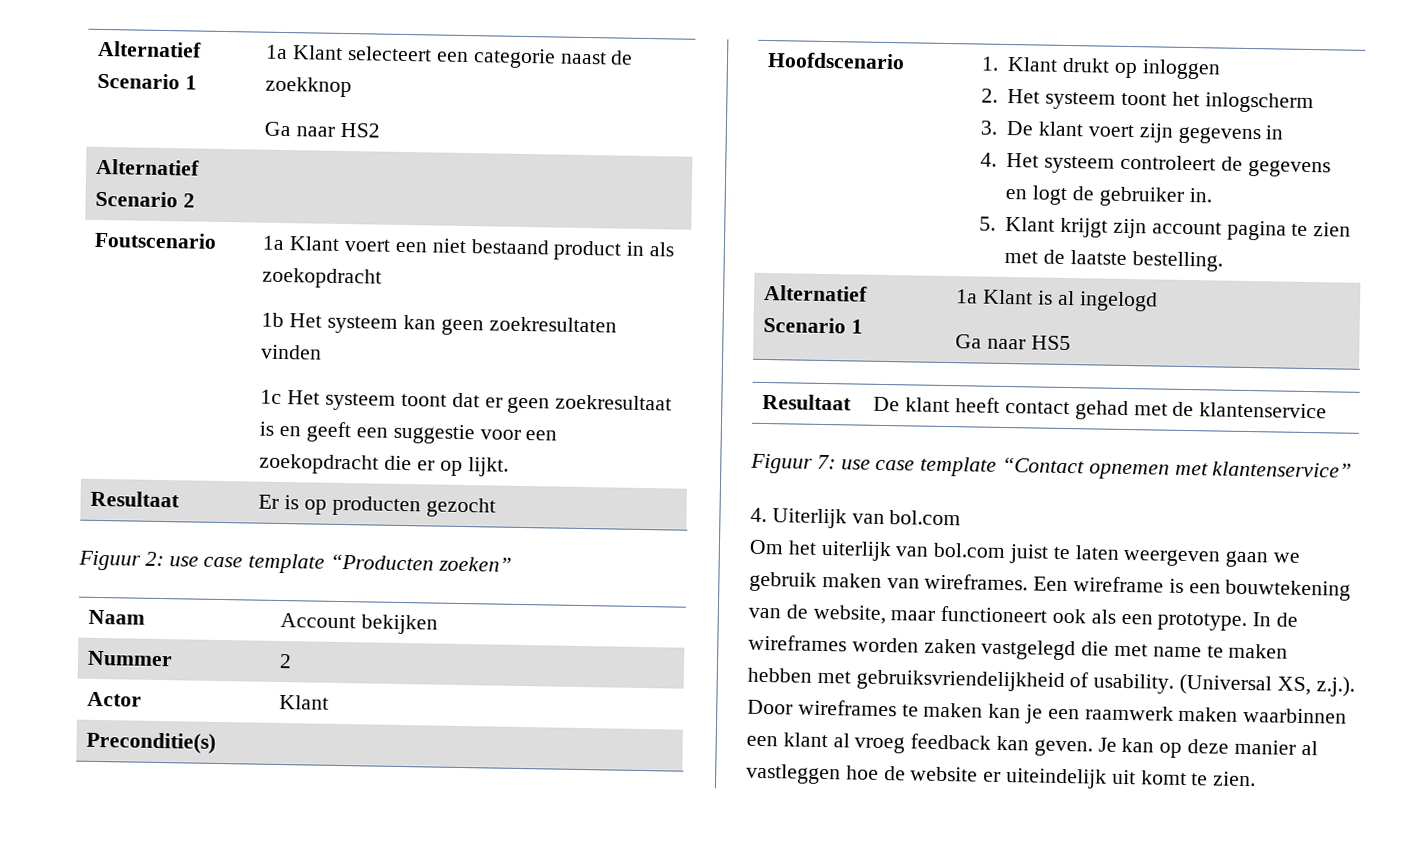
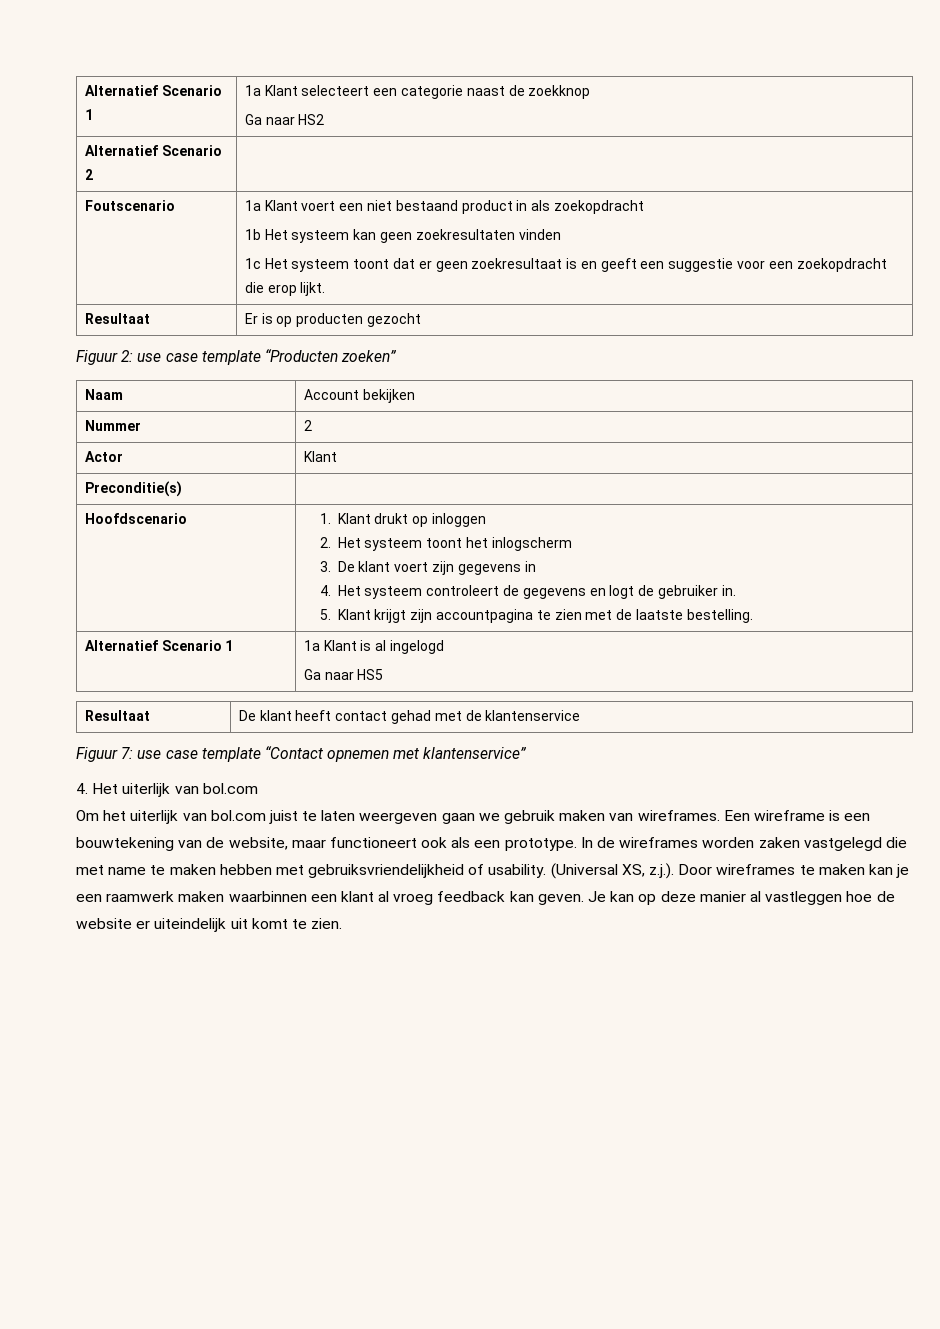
  Foutscenario | 1a Klant voert een niet bestaand product in als zoekopdracht
  1b Het systeem kan geen zoekresultaten vinden
- 1c Het systeem toont dat er geen zoekresultaat is en geeft een suggestie voor een zoekopdracht die er op lijkt.
+ 1c Het systeem toont dat er geen zoekresultaat is en geeft een suggestie voor een zoekopdracht die erop lijkt.
- 5. Klant krijgt zijn account pagina te zien met de laatste bestelling.
+ 5. Klant krijgt zijn accountpagina te zien met de laatste bestelling.
- 4. Uiterlijk van bol.com
+ 4. Het uiterlijk van bol.com

